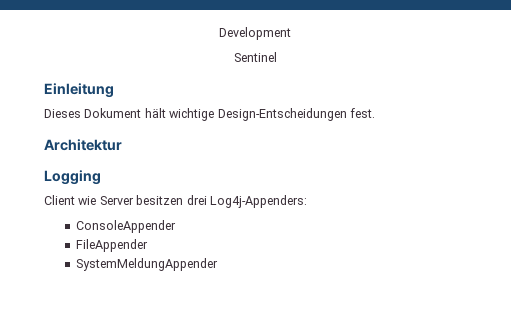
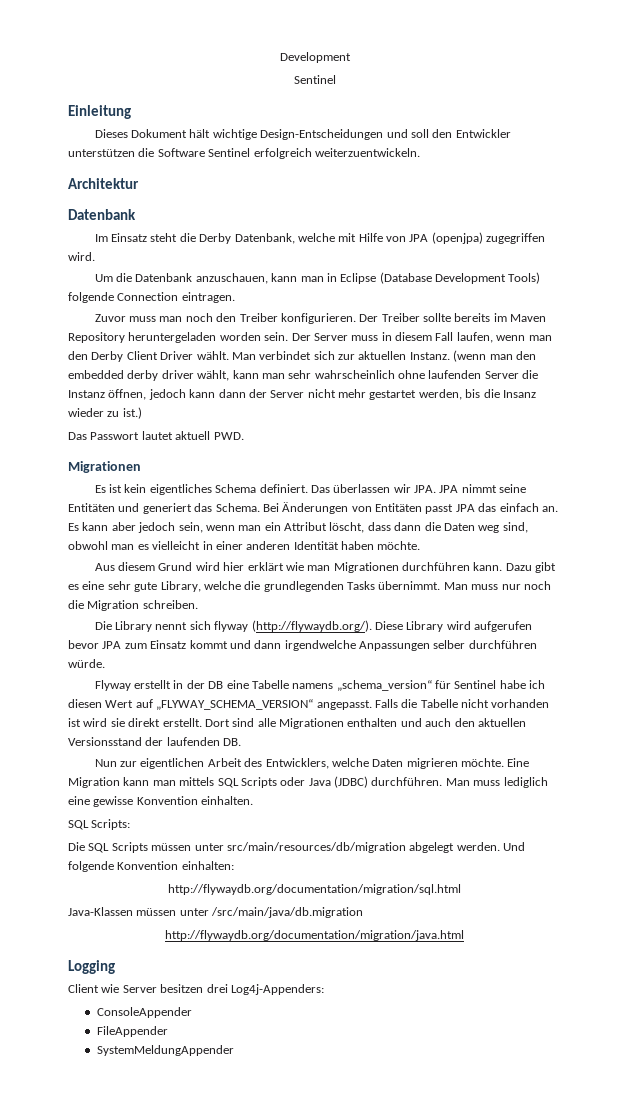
- Dieses Dokument hält wichtige Design-Entscheidungen fest.
+ Dieses Dokument hält wichtige Design-Entscheidungen und soll den Entwickler unterstützen die Software Sentinel erfolgreich weiterzuentwickeln.
  Architektur
+ Datenbank
+ Im Einsatz steht die Derby Datenbank, welche mit Hilfe von JPA (openjpa) zugegriffen wird.
+ Um die Datenbank anzuschauen, kann man in Eclipse (Database Development Tools) folgende Connection eintragen.
+ Zuvor muss man noch den Treiber konfigurieren. Der Treiber sollte bereits im Maven Repository heruntergeladen worden sein. Der Server muss in diesem Fall laufen, wenn man den Derby Client Driver wählt. Man verbindet sich zur aktuellen Instanz. (wenn man den embedded derby driver wählt, kann man sehr wahrscheinlich ohne laufenden Server die Instanz öffnen, jedoch kann dann der Server nicht mehr gestartet werden, bis die Insanz wieder zu ist.)
+ Das Passwort lautet aktuell PWD.
+ Migrationen
+ Es ist kein eigentliches Schema definiert. Das überlassen wir JPA. JPA nimmt seine Entitäten und generiert das Schema. Bei Änderungen von Entitäten passt JPA das einfach an. Es kann aber jedoch sein, wenn man ein Attribut löscht, dass dann die Daten weg sind, obwohl man es vielleicht in einer anderen Identität haben möchte.
+ Aus diesem Grund wird hier erklärt wie man Migrationen durchführen kann. Dazu gibt es eine sehr gute Library, welche die grundlegenden Tasks übernimmt. Man muss nur noch die Migration schreiben.
+ Die Library nennt sich flyway (http://flywaydb.org/). Diese Library wird aufgerufen bevor JPA zum Einsatz kommt und dann irgendwelche Anpassungen selber durchführen würde.
+ Flyway erstellt in der DB eine Tabelle namens „schema_version“ für Sentinel habe ich diesen Wert auf „FLYWAY_SCHEMA_VERSION“ angepasst. Falls die Tabelle nicht vorhanden ist wird sie direkt erstellt. Dort sind alle Migrationen enthalten und auch den aktuellen Versionsstand der laufenden DB.
+ Nun zur eigentlichen Arbeit des Entwicklers, welche Daten migrieren möchte. Eine Migration kann man mittels SQL Scripts oder Java (JDBC) durchführen. Man muss lediglich eine gewisse Konvention einhalten.
+ SQL Scripts:
+ Die SQL Scripts müssen unter src/main/resources/db/migration abgelegt werden. Und folgende Konvention einhalten:
+ http://flywaydb.org/documentation/migration/sql.html
+ Java-Klassen müssen unter /src/main/java/db.migration
+ http://flywaydb.org/documentation/migration/java.html

